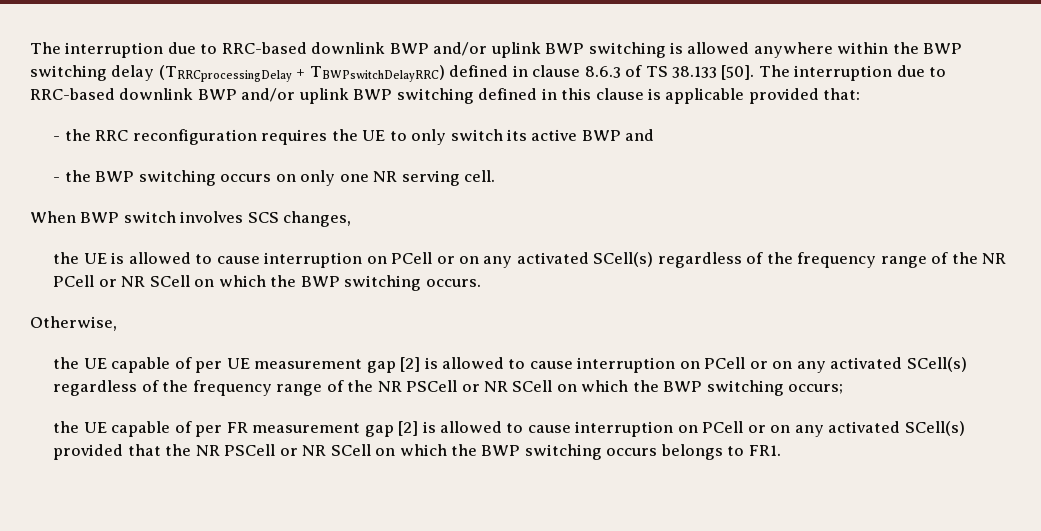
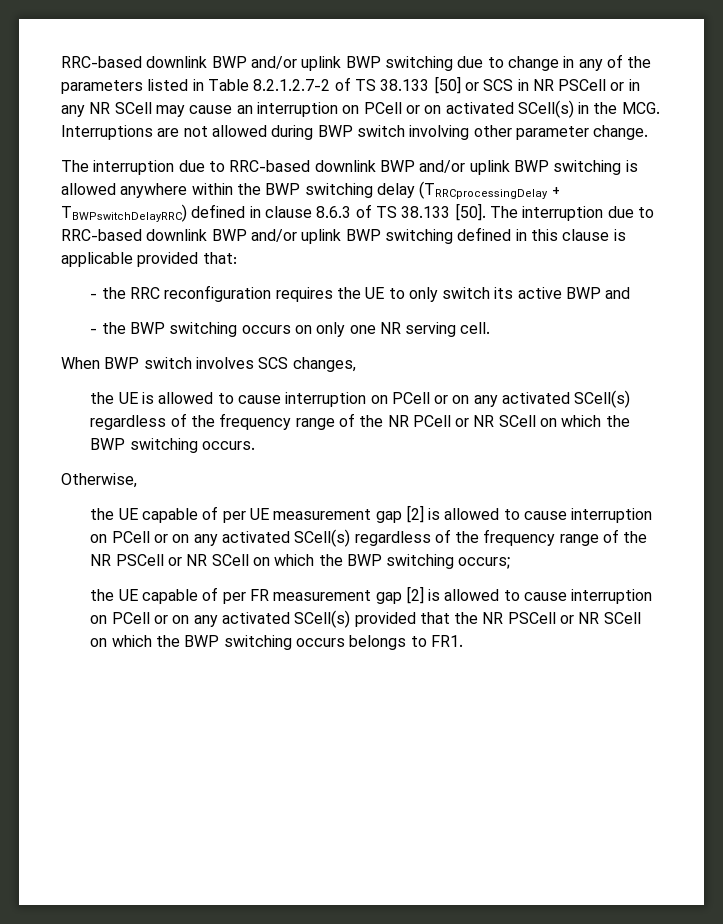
+ RRC-based downlink BWP and/or uplink BWP switching due to change in any of the parameters listed in Table 8.2.1.2.7-2 of TS 38.133 [50] or SCS in NR PSCell or in any NR SCell may cause an interruption on PCell or on activated SCell(s) in the MCG. Interruptions are not allowed during BWP switch involving other parameter change.

